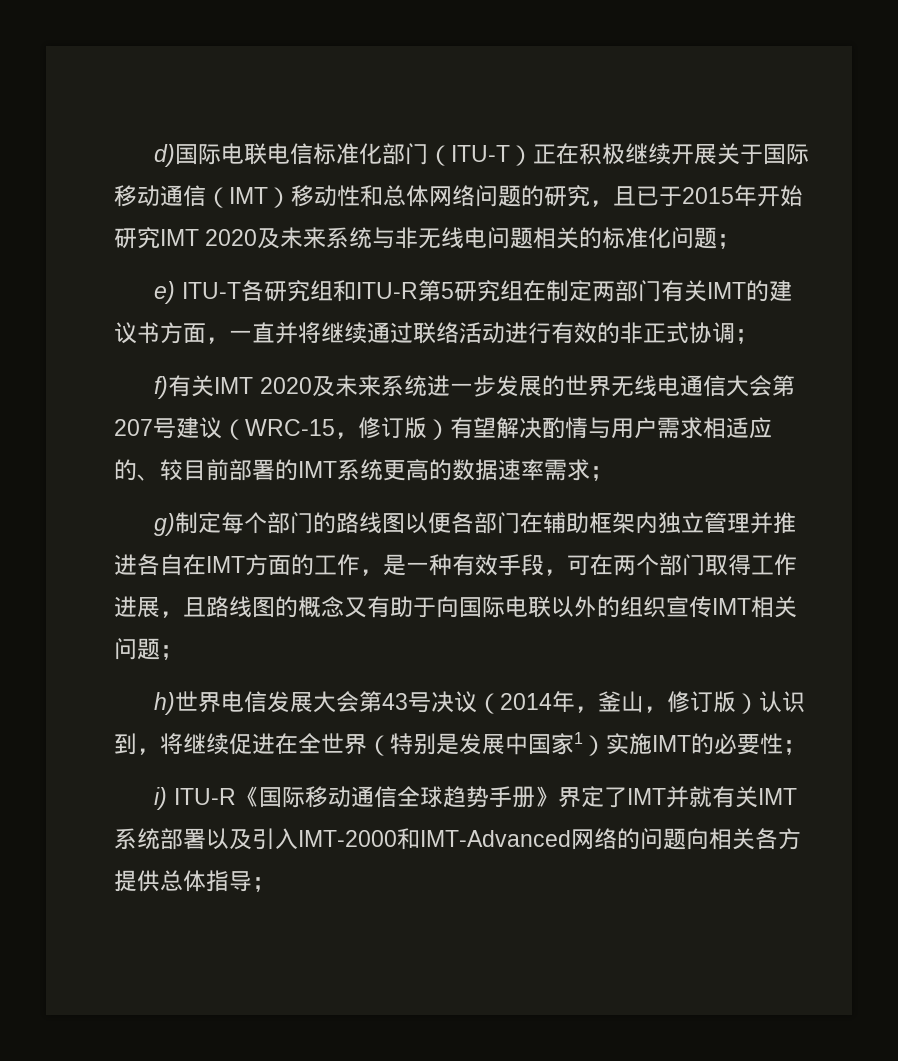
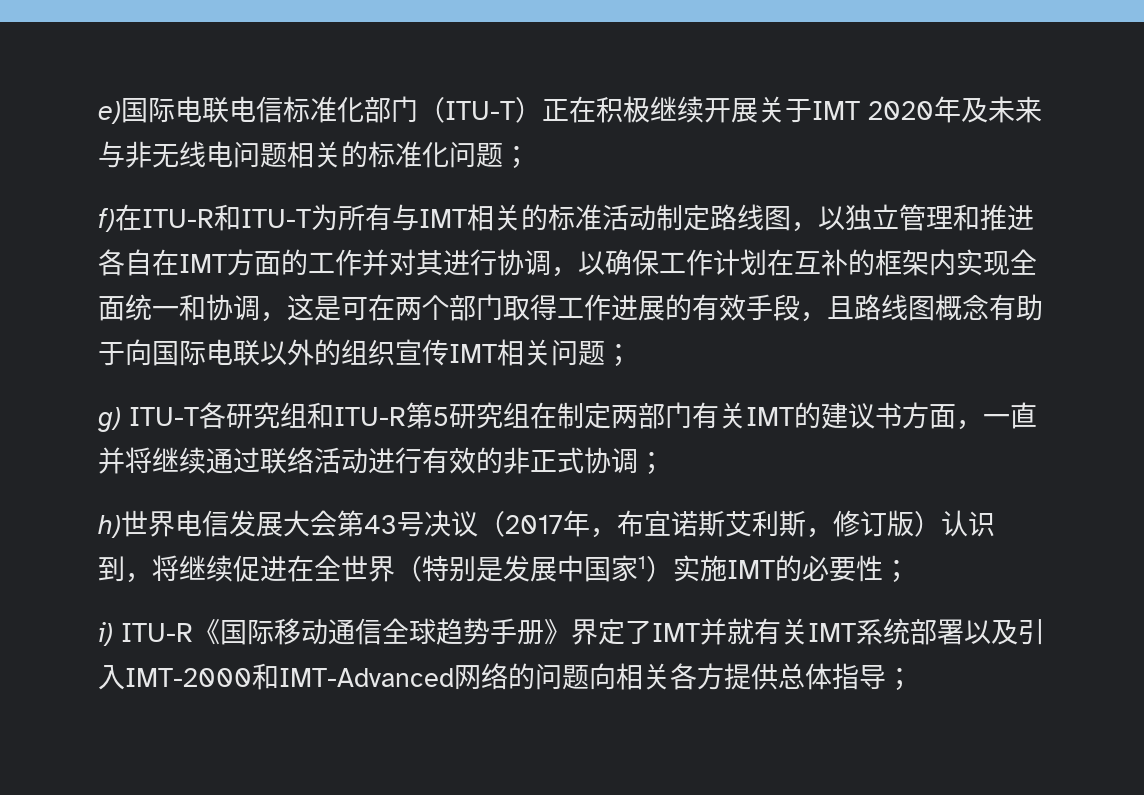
- d)国际电联电信标准化部门（ITU-T）正在积极继续开展关于国际移动通信（IMT）移动性和总体网络问题的研究，且已于2015年开始研究IMT 2020及未来系统与非无线电问题相关的标准化问题；
+ e)国际电联电信标准化部门（ITU-T）正在积极继续开展关于IMT 2020年及未来与非无线电问题相关的标准化问题；
- e) ITU-T各研究组和ITU-R第5研究组在制定两部门有关IMT的建议书方面，一直并将继续通过联络活动进行有效的非正式协调；
+ f)在ITU-R和ITU-T为所有与IMT相关的标准活动制定路线图，以独立管理和推进各自在IMT方面的工作并对其进行协调，以确保工作计划在互补的框架内实现全面统一和协调，这是可在两个部门取得工作进展的有效手段，且路线图概念有助于向国际电联以外的组织宣传IMT相关问题；
+ g) ITU-T各研究组和ITU-R第5研究组在制定两部门有关IMT的建议书方面，一直并将继续通过联络活动进行有效的非正式协调；
- f)有关IMT 2020及未来系统进一步发展的世界无线电通信大会第207号建议（WRC-15，修订版）有望解决酌情与用户需求相适应的、较目前部署的IMT系统更高的数据速率需求；
- g)制定每个部门的路线图以便各部门在辅助框架内独立管理并推进各自在IMT方面的工作，是一种有效手段，可在两个部门取得工作进展，且路线图的概念又有助于向国际电联以外的组织宣传IMT相关问题；
- h)世界电信发展大会第43号决议（2014年，釜山，修订版）认识到，将继续促进在全世界（特别是发展中国家1）实施IMT的必要性；
+ h)世界电信发展大会第43号决议（2017年，布宜诺斯艾利斯，修订版）认识到，将继续促进在全世界（特别是发展中国家1）实施IMT的必要性；

